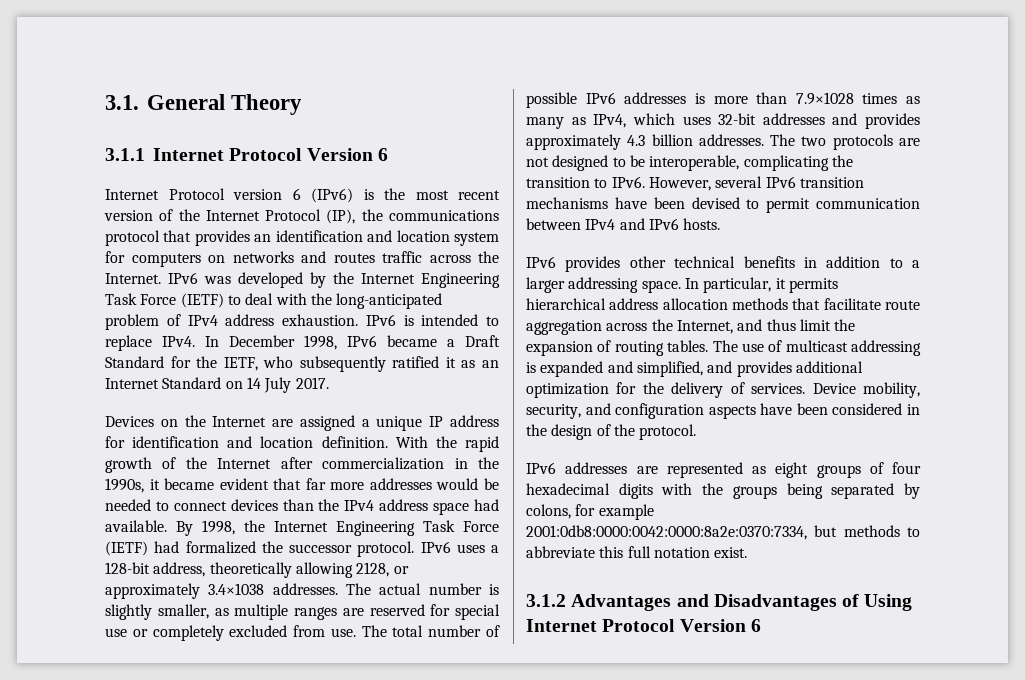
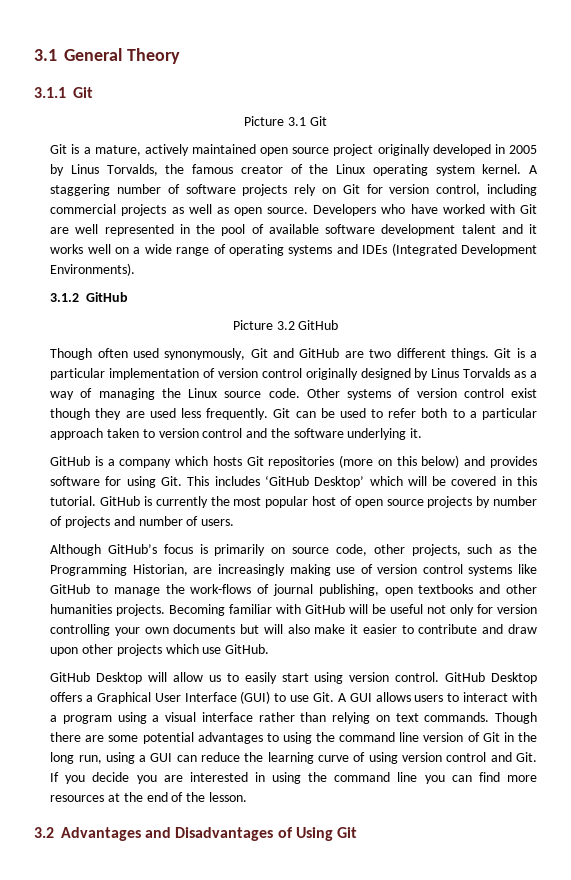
- 3.1. General Theory
+ 3.1 General Theory
- 3.1.1 Internet Protocol Version 6
- Internet Protocol version 6 (IPv6) is the most recent version of the Internet Protocol (IP), the communications protocol that provides an identification and location system for computers on networks and routes traffic across the Internet. IPv6 was developed by the Internet Engineering Task Force (IETF) to deal with the long-anticipated problem of IPv4 address exhaustion. IPv6 is intended to replace IPv4. In December 1998, IPv6 became a Draft Standard for the IETF, who subsequently ratified it as an Internet Standard on 14 July 2017.
- Devices on the Internet are assigned a unique IP address for identification and location definition. With the rapid growth of the Internet after commercialization in the 1990s, it became evident that far more addresses would be needed to connect devices than the IPv4 address space had available. By 1998, the Internet Engineering Task Force (IETF) had formalized the successor protocol. IPv6 uses a 128-bit address, theoretically allowing 2128, or approximately 3.4×1038 addresses. The actual number is slightly smaller, as multiple ranges are reserved for special use or completely excluded from use. The total number of possible IPv6 addresses is more than 7.9×1028 times as many as IPv4, which uses 32-bit addresses and provides approximately 4.3 billion addresses. The two protocols are not designed to be interoperable, complicating the transition to IPv6. However, several IPv6 transition mechanisms have been devised to permit communication between IPv4 and IPv6 hosts.
- IPv6 provides other technical benefits in addition to a larger addressing space. In particular, it permits hierarchical address allocation methods that facilitate route aggregation across the Internet, and thus limit the expansion of routing tables. The use of multicast addressing is expanded and simplified, and provides additional optimization for the delivery of services. Device mobility, security, and configuration aspects have been considered in the design of the protocol.
- IPv6 addresses are represented as eight groups of four hexadecimal digits with the groups being separated by colons, for example 2001:0db8:0000:0042:0000:8a2e:0370:7334, but methods to abbreviate this full notation exist.
- 3.1.2 Advantages and Disadvantages of Using Internet Protocol Version 6
+ 3.1.1 Git
+ Picture 3.1 Git
+ Git is a mature, actively maintained open source project originally developed in 2005 by Linus Torvalds, the famous creator of the Linux operating system kernel. A staggering number of software projects rely on Git for version control, including commercial projects as well as open source. Developers who have worked with Git are well represented in the pool of available software development talent and it works well on a wide range of operating systems and IDEs (Integrated Development Environments).
+ 3.1.2 GitHub
+ Picture 3.2 GitHub
+ Though often used synonymously, Git and GitHub are two different things. Git is a particular implementation of version control originally designed by Linus Torvalds as a way of managing the Linux source code. Other systems of version control exist though they are used less frequently. Git can be used to refer both to a particular approach taken to version control and the software underlying it.
+ GitHub is a company which hosts Git repositories (more on this below) and provides software for using Git. This includes ‘GitHub Desktop’ which will be covered in this tutorial. GitHub is currently the most popular host of open source projects by number of projects and number of users.
+ Although GitHub’s focus is primarily on source code, other projects, such as the Programming Historian, are increasingly making use of version control systems like GitHub to manage the work-flows of journal publishing, open textbooks and other humanities projects. Becoming familiar with GitHub will be useful not only for version controlling your own documents but will also make it easier to contribute and draw upon other projects which use GitHub.
+ GitHub Desktop will allow us to easily start using version control. GitHub Desktop offers a Graphical User Interface (GUI) to use Git. A GUI allows users to interact with a program using a visual interface rather than relying on text commands. Though there are some potential advantages to using the command line version of Git in the long run, using a GUI can reduce the learning curve of using version control and Git. If you decide you are interested in using the command line you can find more resources at the end of the lesson.
+ 3.2 Advantages and Disadvantages of Using Git

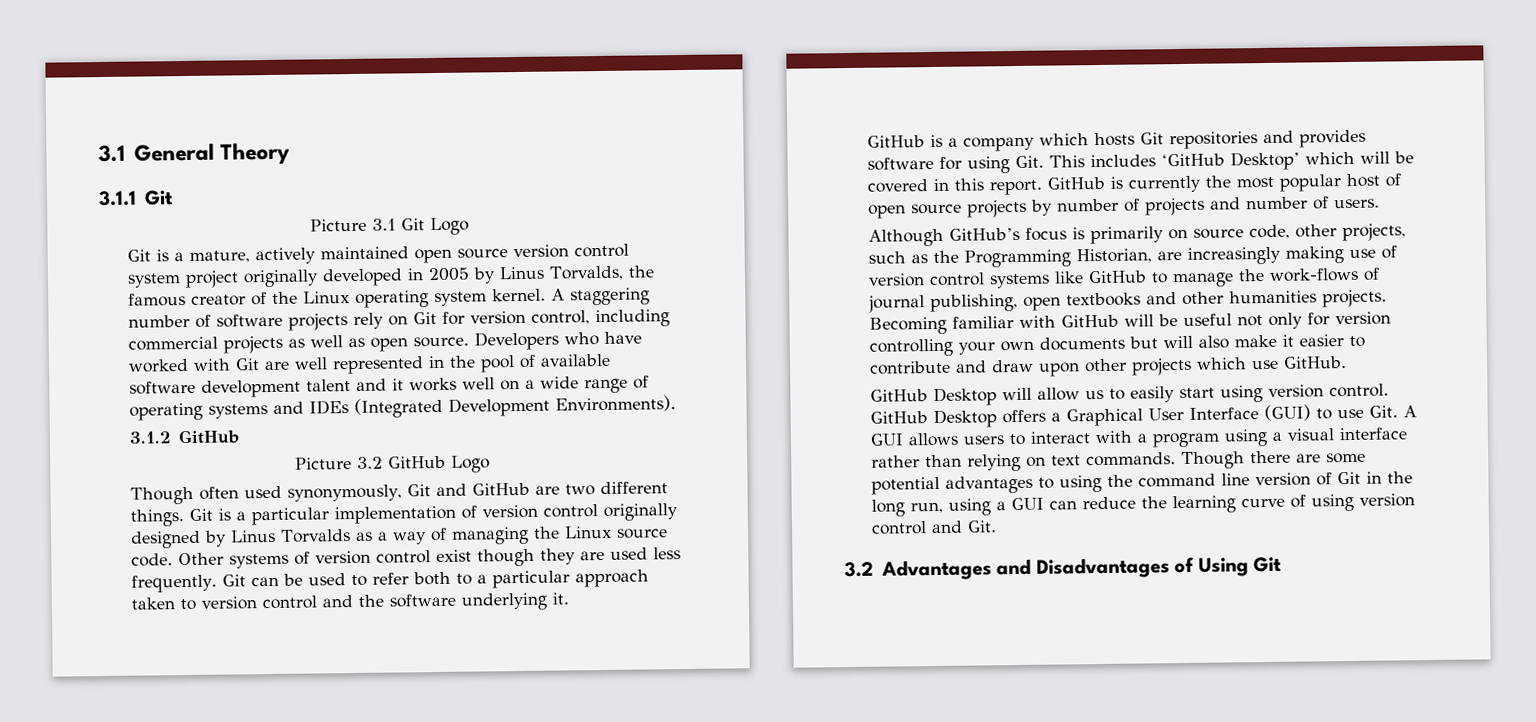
- Picture 3.1 Git
+ Picture 3.1 Git Logo
- Git is a mature, actively maintained open source project originally developed in 2005 by Linus Torvalds, the famous creator of the Linux operating system kernel.
+ Git is a mature, actively maintained open source version control system project originally developed in 2005 by Linus Torvalds, the famous creator of the Linux operating system kernel.
- Picture 3.2 GitHub
+ Picture 3.2 GitHub Logo
- GitHub is a company which hosts Git repositories (more on this below) and provides software for using Git. This includes ‘GitHub Desktop’ which will be covered in this tutorial.
+ GitHub is a company which hosts Git repositories and provides software for using Git. This includes ‘GitHub Desktop’ which will be covered in this report.
- Though there are some potential advantages to using the command line version of Git in the long run, using a GUI can reduce the learning curve of using version control and Git. If you decide you are interested in using the command line you can find more resources at the end of the lesson.
+ Though there are some potential advantages to using the command line version of Git in the long run, using a GUI can reduce the learning curve of using version control and Git.

